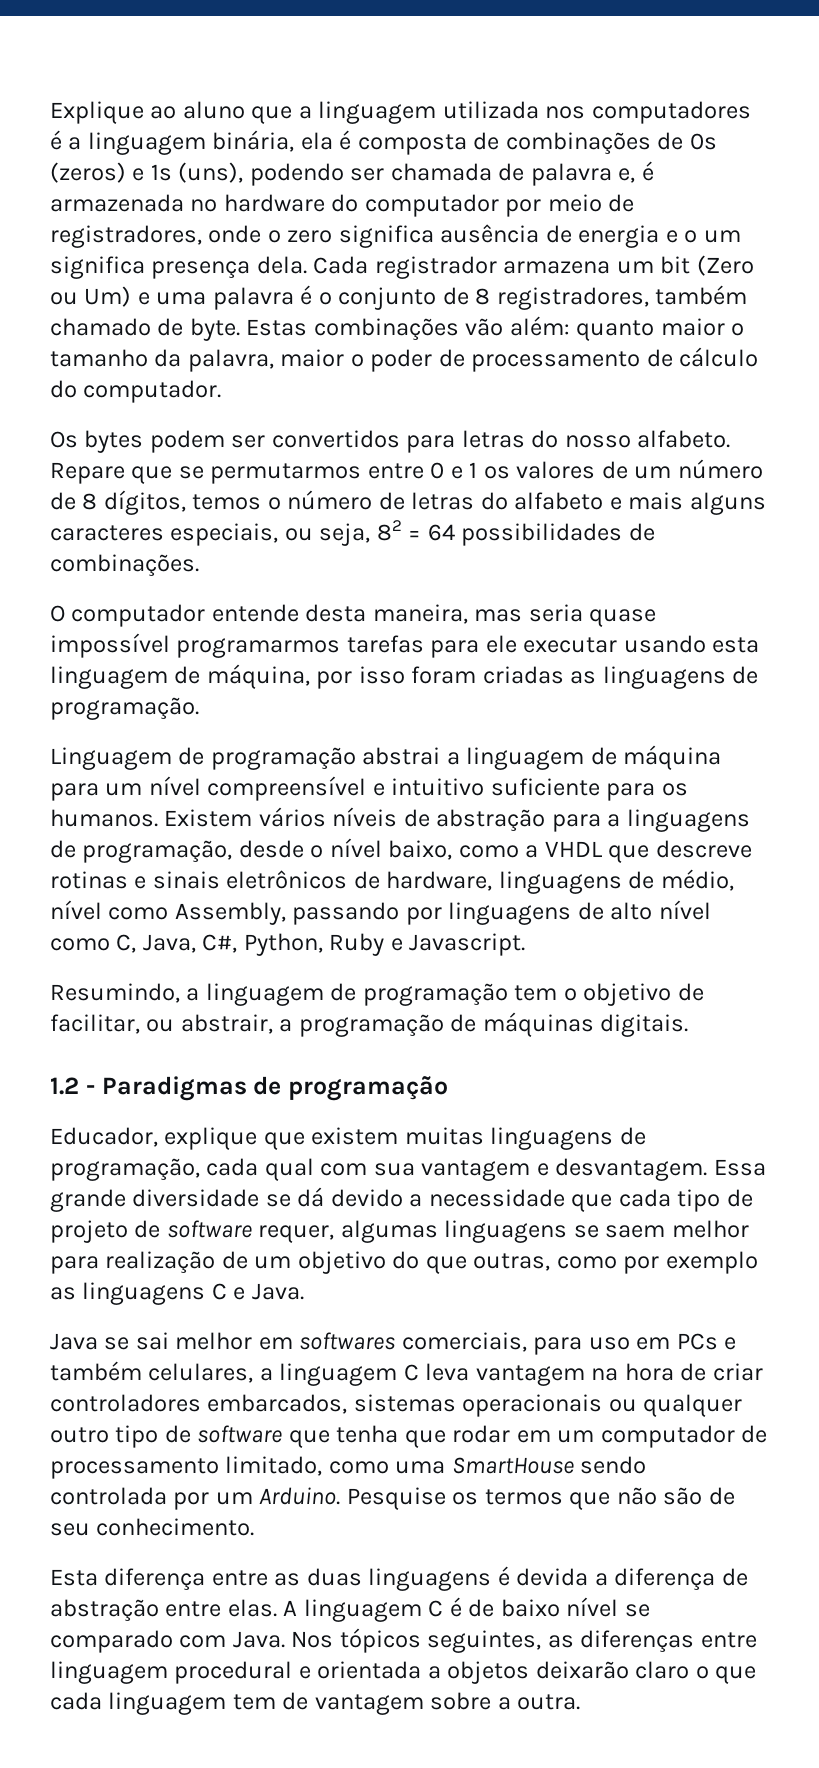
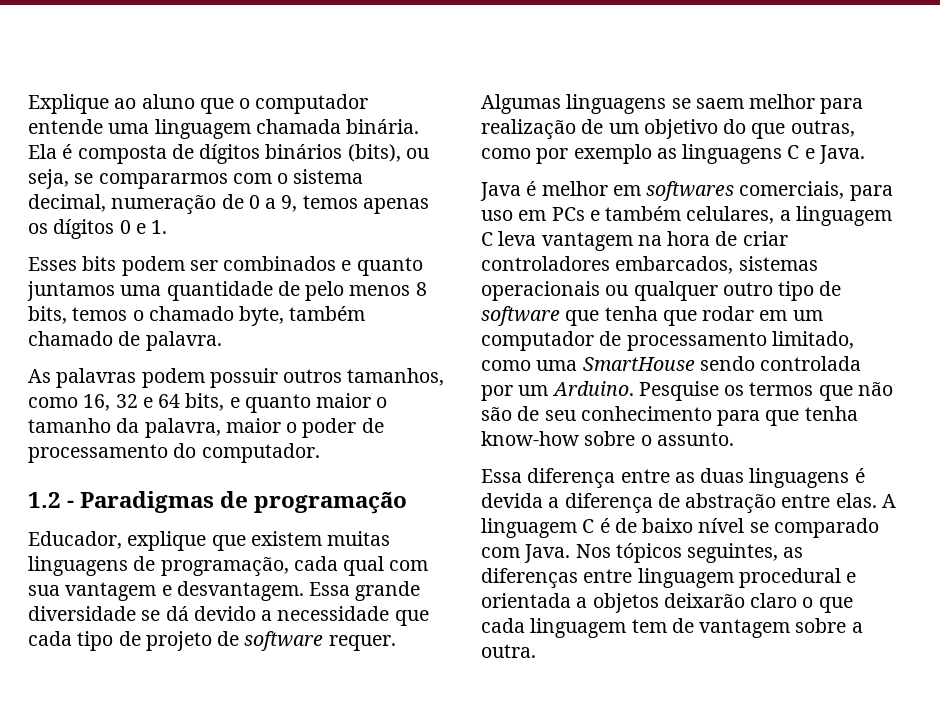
- Explique ao aluno que a linguagem utilizada nos computadores é a linguagem binária, ela é composta de combinações de 0s (zeros) e 1s (uns), podendo ser chamada de palavra e, é armazenada no hardware do computador por meio de registradores, onde o zero significa ausência de energia e o um significa presença dela. Cada registrador armazena um bit (Zero ou Um) e uma palavra é o conjunto de 8 registradores, também chamado de byte. Estas combinações vão além: quanto maior o tamanho da palavra, maior o poder de processamento de cálculo do computador.
+ Explique ao aluno que o computador entende uma linguagem chamada binária. Ela é composta de dígitos binários (bits), ou seja, se compararmos com o sistema decimal, numeração de 0 a 9, temos apenas os dígitos 0 e 1.
+ Esses bits podem ser combinados e quanto juntamos uma quantidade de pelo menos 8 bits, temos o chamado byte, também chamado de palavra.
+ As palavras podem possuir outros tamanhos, como 16, 32 e 64 bits, e quanto maior o tamanho da palavra, maior o poder de processamento do computador.
- Os bytes podem ser convertidos para letras do nosso alfabeto. Repare que se permutarmos entre 0 e 1 os valores de um número de 8 dígitos, temos o número de letras do alfabeto e mais alguns caracteres especiais, ou seja, 82 = 64 possibilidades de combinações.
- O computador entende desta maneira, mas seria quase impossível programarmos tarefas para ele executar usando esta linguagem de máquina, por isso foram criadas as linguagens de programação.
- Linguagem de programação abstrai a linguagem de máquina para um nível compreensível e intuitivo suficiente para os humanos. Existem vários níveis de abstração para a linguagens de programação, desde o nível baixo, como a VHDL que descreve rotinas e sinais eletrônicos de hardware, linguagens de médio, nível como Assembly, passando por linguagens de alto nível como C, Java, C#, Python, Ruby e Javascript.
- Resumindo, a linguagem de programação tem o objetivo de facilitar, ou abstrair, a programação de máquinas digitais.
- Essa grande diversidade se dá devido a necessidade que cada tipo de projeto de software requer, algumas linguagens se saem melhor para realização de um objetivo do que outras, como por exemplo as linguagens C e Java.
+ Essa grande diversidade se dá devido a necessidade que cada tipo de projeto de software requer. Algumas linguagens se saem melhor para realização de um objetivo do que outras, como por exemplo as linguagens C e Java.
- Java se sai melhor em softwares comerciais, para uso em PCs e também celulares, a linguagem C leva vantagem na hora de criar controladores embarcados, sistemas operacionais ou qualquer outro tipo de software que tenha que rodar em um computador de processamento limitado, como uma SmartHouse sendo controlada por um Arduino.
+ Java é melhor em softwares comerciais, para uso em PCs e também celulares, a linguagem C leva vantagem na hora de criar controladores embarcados, sistemas operacionais ou qualquer outro tipo de software que tenha que rodar em um computador de processamento limitado, como uma SmartHouse sendo controlada por um Arduino.
- Pesquise os termos que não são de seu conhecimento.
- Esta diferença entre as duas linguagens é devida a diferença de abstração entre elas.
+ Pesquise os termos que não são de seu conhecimento para que tenha know-how sobre o assunto.
+ Essa diferença entre as duas linguagens é devida a diferença de abstração entre elas.

